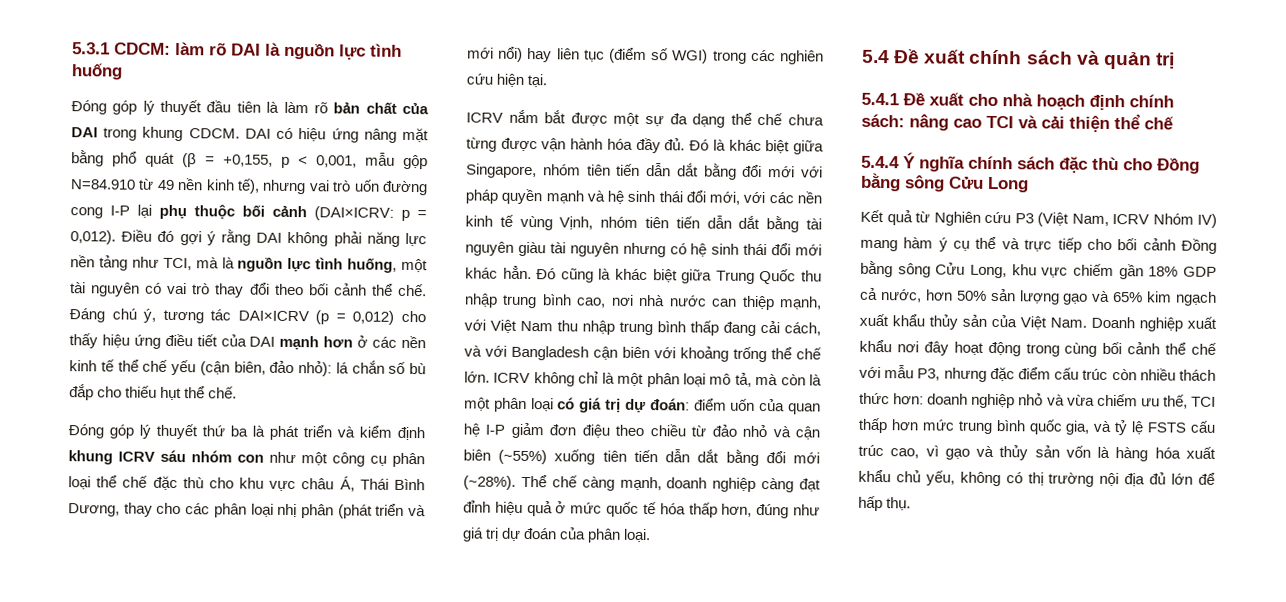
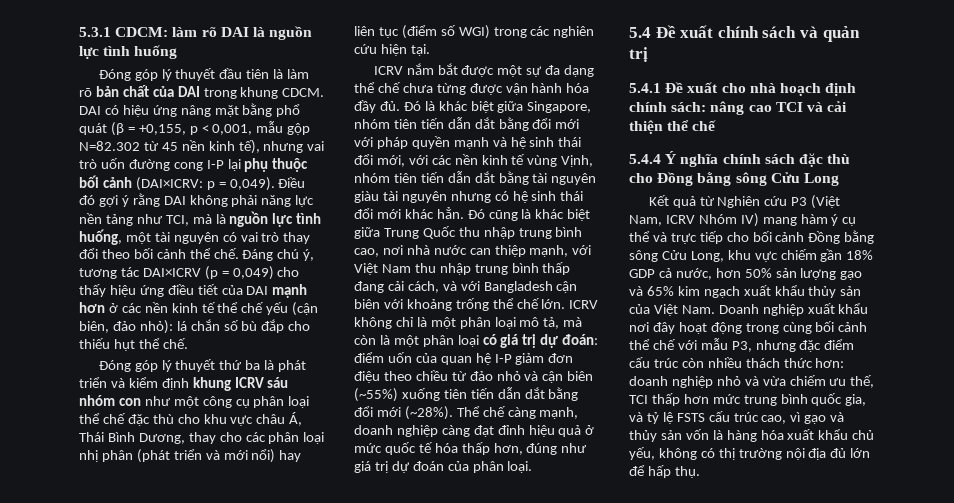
- DAI có hiệu ứng nâng mặt bằng phổ quát (β = +0,155, p < 0,001, mẫu gộp N=84.910 từ 49 nền kinh tế), nhưng vai trò uốn đường cong I-P lại phụ thuộc bối cảnh (DAI×ICRV: p = 0,012).
+ DAI có hiệu ứng nâng mặt bằng phổ quát (β = +0,155, p < 0,001, mẫu gộp N=82.302 từ 45 nền kinh tế), nhưng vai trò uốn đường cong I-P lại phụ thuộc bối cảnh (DAI×ICRV: p = 0,049).
- Đáng chú ý, tương tác DAI×ICRV (p = 0,012) cho thấy hiệu ứng điều tiết của DAI mạnh hơn ở các nền kinh tế thể chế yếu (cận biên, đảo nhỏ): lá chắn số bù đắp cho thiếu hụt thể chế.
+ Đáng chú ý, tương tác DAI×ICRV (p = 0,049) cho thấy hiệu ứng điều tiết của DAI mạnh hơn ở các nền kinh tế thể chế yếu (cận biên, đảo nhỏ): lá chắn số bù đắp cho thiếu hụt thể chế.

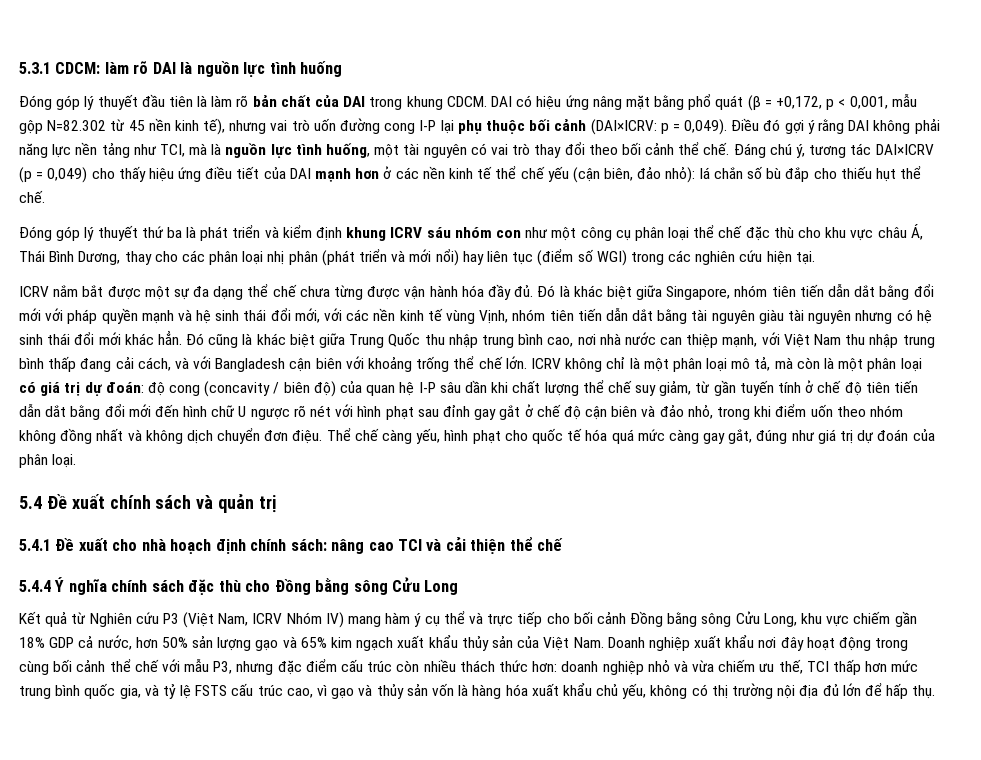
- DAI có hiệu ứng nâng mặt bằng phổ quát (β = +0,155, p < 0,001, mẫu gộp N=82.302 từ 45 nền kinh tế), nhưng vai trò uốn đường cong I-P lại phụ thuộc bối cảnh (DAI×ICRV: p = 0,049).
+ DAI có hiệu ứng nâng mặt bằng phổ quát (β = +0,172, p < 0,001, mẫu gộp N=82.302 từ 45 nền kinh tế), nhưng vai trò uốn đường cong I-P lại phụ thuộc bối cảnh (DAI×ICRV: p = 0,049).
- ICRV không chỉ là một phân loại mô tả, mà còn là một phân loại có giá trị dự đoán: điểm uốn của quan hệ I-P giảm đơn điệu theo chiều từ đảo nhỏ và cận biên (~55%) xuống tiên tiến dẫn dắt bằng đổi mới (~28%). Thể chế càng mạnh, doanh nghiệp càng đạt đỉnh hiệu quả ở mức quốc tế hóa thấp hơn, đúng như giá trị dự đoán của phân loại.
+ ICRV không chỉ là một phân loại mô tả, mà còn là một phân loại có giá trị dự đoán: độ cong (concavity / biên độ) của quan hệ I-P sâu dần khi chất lượng thể chế suy giảm, từ gần tuyến tính ở chế độ tiên tiến dẫn dắt bằng đổi mới đến hình chữ U ngược rõ nét với hình phạt sau đỉnh gay gắt ở chế độ cận biên và đảo nhỏ, trong khi điểm uốn theo nhóm không đồng nhất và không dịch chuyển đơn điệu. Thể chế càng yếu, hình phạt cho quốc tế hóa quá mức càng gay gắt, đúng như giá trị dự đoán của phân loại.

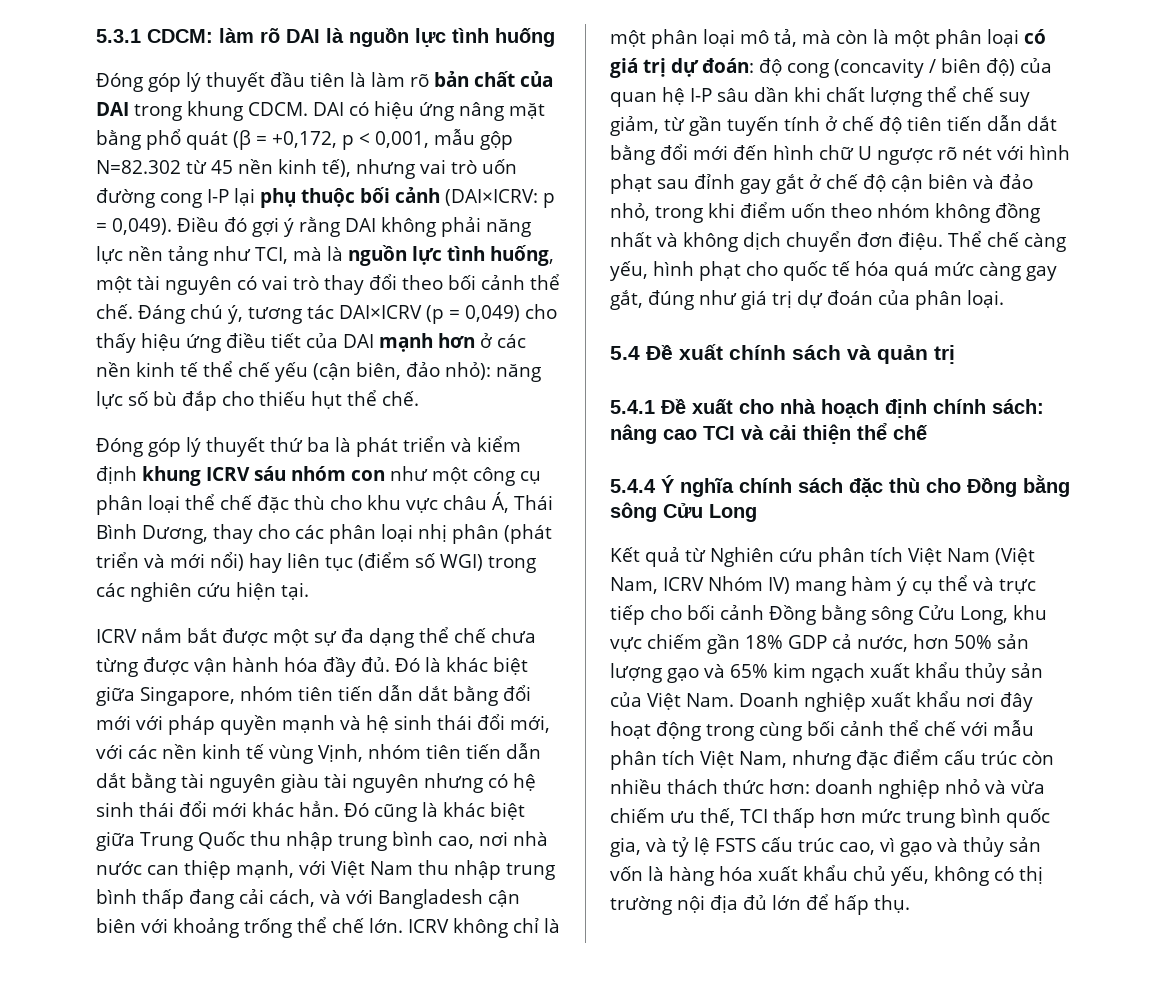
- Đáng chú ý, tương tác DAI×ICRV (p = 0,049) cho thấy hiệu ứng điều tiết của DAI mạnh hơn ở các nền kinh tế thể chế yếu (cận biên, đảo nhỏ): lá chắn số bù đắp cho thiếu hụt thể chế.
+ Đáng chú ý, tương tác DAI×ICRV (p = 0,049) cho thấy hiệu ứng điều tiết của DAI mạnh hơn ở các nền kinh tế thể chế yếu (cận biên, đảo nhỏ): năng lực số bù đắp cho thiếu hụt thể chế.
- Kết quả từ Nghiên cứu P3 (Việt Nam, ICRV Nhóm IV) mang hàm ý cụ thể và trực tiếp cho bối cảnh Đồng bằng sông Cửu Long, khu vực chiếm gần 18% GDP cả nước, hơn 50% sản lượng gạo và 65% kim ngạch xuất khẩu thủy sản của Việt Nam. Doanh nghiệp xuất khẩu nơi đây hoạt động trong cùng bối cảnh thể chế với mẫu P3, nhưng đặc điểm cấu trúc còn nhiều thách thức hơn:
+ Kết quả từ Nghiên cứu phân tích Việt Nam (Việt Nam, ICRV Nhóm IV) mang hàm ý cụ thể và trực tiếp cho bối cảnh Đồng bằng sông Cửu Long, khu vực chiếm gần 18% GDP cả nước, hơn 50% sản lượng gạo và 65% kim ngạch xuất khẩu thủy sản của Việt Nam. Doanh nghiệp xuất khẩu nơi đây hoạt động trong cùng bối cảnh thể chế với mẫu phân tích Việt Nam, nhưng đặc điểm cấu trúc còn nhiều thách thức hơn:

